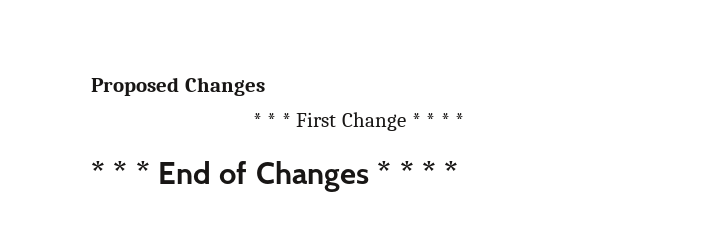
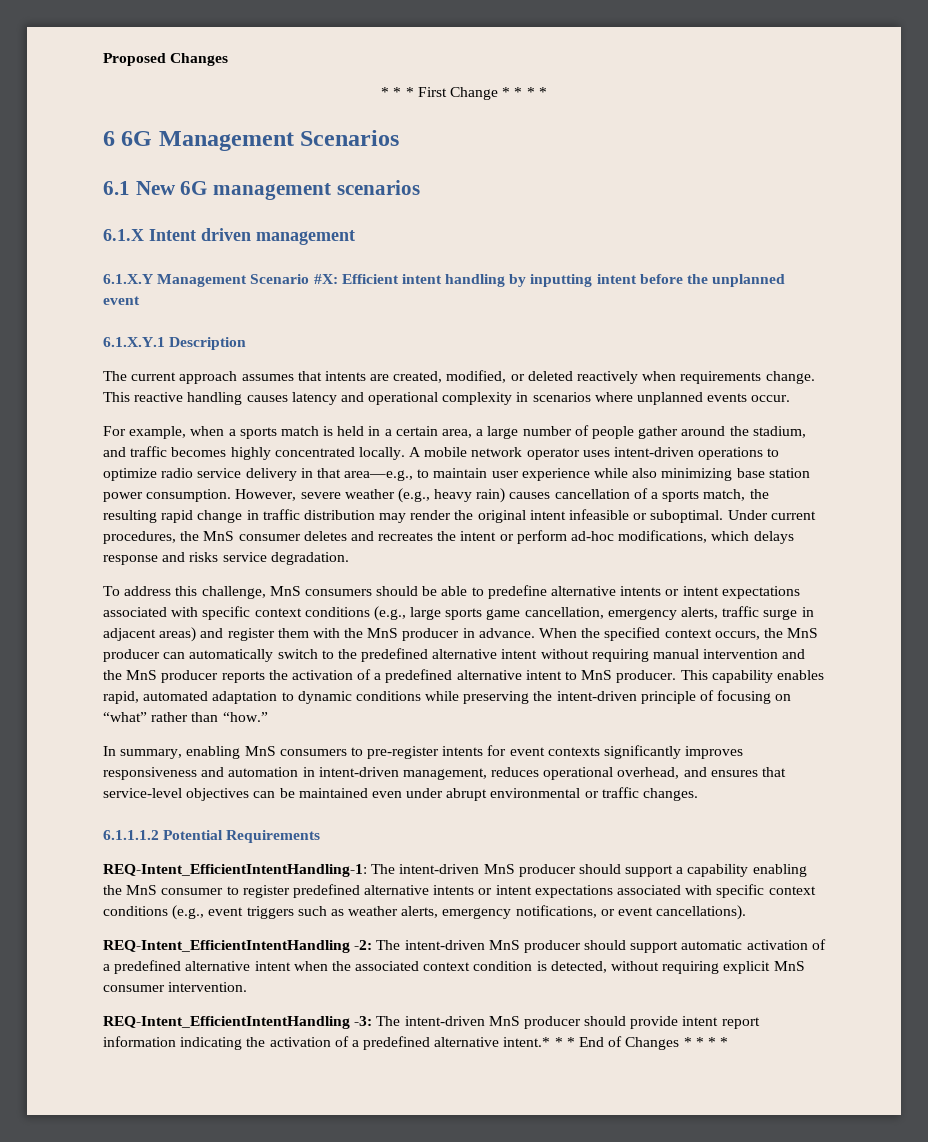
- * * * End of Changes * * * *
+ 6 6G Management Scenarios
+ 6.1 New 6G management scenarios
+ 6.1.X Intent driven management
+ 6.1.X.Y Management Scenario #X: Efficient intent handling by inputting intent before the unplanned event
+ 6.1.X.Y.1 Description
+ The current approach assumes that intents are created, modified, or deleted reactively when requirements change. This reactive handling causes latency and operational complexity in scenarios where unplanned events occur.
+ For example, when a sports match is held in a certain area, a large number of people gather around the stadium, and traffic becomes highly concentrated locally. A mobile network operator uses intent-driven operations to optimize radio service delivery in that area—e.g., to maintain user experience while also minimizing base station power consumption. However, severe weather (e.g., heavy rain) causes cancellation of a sports match, the resulting rapid change in traffic distribution may render the original intent infeasible or suboptimal. Under current procedures, the MnS consumer deletes and recreates the intent or perform ad-hoc modifications, which delays response and risks service degradation.
+ To address this challenge, MnS consumers should be able to predefine alternative intents or intent expectations associated with specific context conditions (e.g., large sports game cancellation, emergency alerts, traffic surge in adjacent areas) and register them with the MnS producer in advance. When the specified context occurs, the MnS producer can automatically switch to the predefined alternative intent without requiring manual intervention and the MnS producer reports the activation of a predefined alternative intent to MnS producer. This capability enables rapid, automated adaptation to dynamic conditions while preserving the intent-driven principle of focusing on “what” rather than “how.”
+ In summary, enabling MnS consumers to pre-register intents for event contexts significantly improves responsiveness and automation in intent-driven management, reduces operational overhead, and ensures that service-level objectives can be maintained even under abrupt environmental or traffic changes.
+ 6.1.1.1.2 Potential Requirements
+ REQ-Intent_EfficientIntentHandling-1: The intent-driven MnS producer should support a capability enabling the MnS consumer to register predefined alternative intents or intent expectations associated with specific context conditions (e.g., event triggers such as weather alerts, emergency notifications, or event cancellations).
+ REQ-Intent_EfficientIntentHandling -2: The intent-driven MnS producer should support automatic activation of a predefined alternative intent when the associated context condition is detected, without requiring explicit MnS consumer intervention.
+ REQ-Intent_EfficientIntentHandling -3: The intent-driven MnS producer should provide intent report information indicating the activation of a predefined alternative intent.* * * End of Changes * * * *

